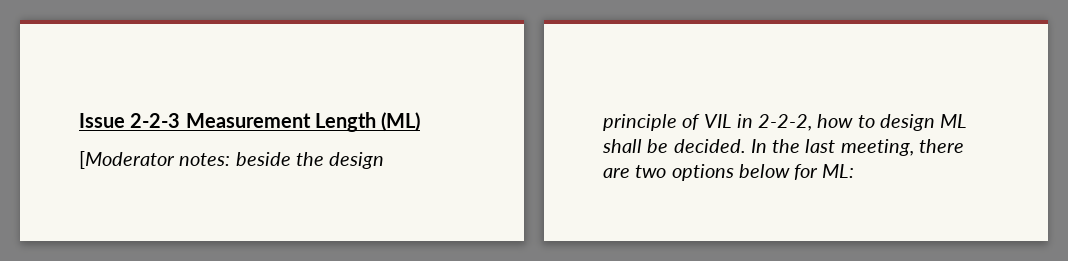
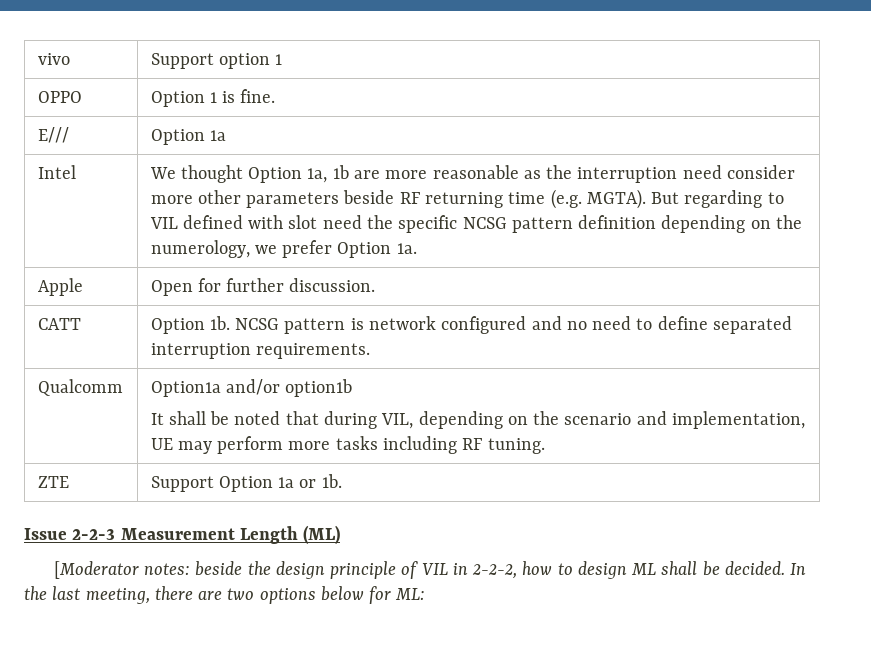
+ vivo | Support option 1
+ OPPO | Option 1 is fine.
+ E/// | Option 1a
+ Intel | We thought Option 1a, 1b are more reasonable as the interruption need consider more other parameters beside RF returning time (e.g. MGTA). But regarding to VIL defined with slot need the specific NCSG pattern definition depending on the numerology, we prefer Option 1a.
+ Apple | Open for further discussion.
+ CATT | Option 1b. NCSG pattern is network configured and no need to define separated interruption requirements.
+ Qualcomm | Option1a and/or option1b
+ It shall be noted that during VIL, depending on the scenario and implementation, UE may perform more tasks including RF tuning.
+ ZTE | Support Option 1a or 1b.

